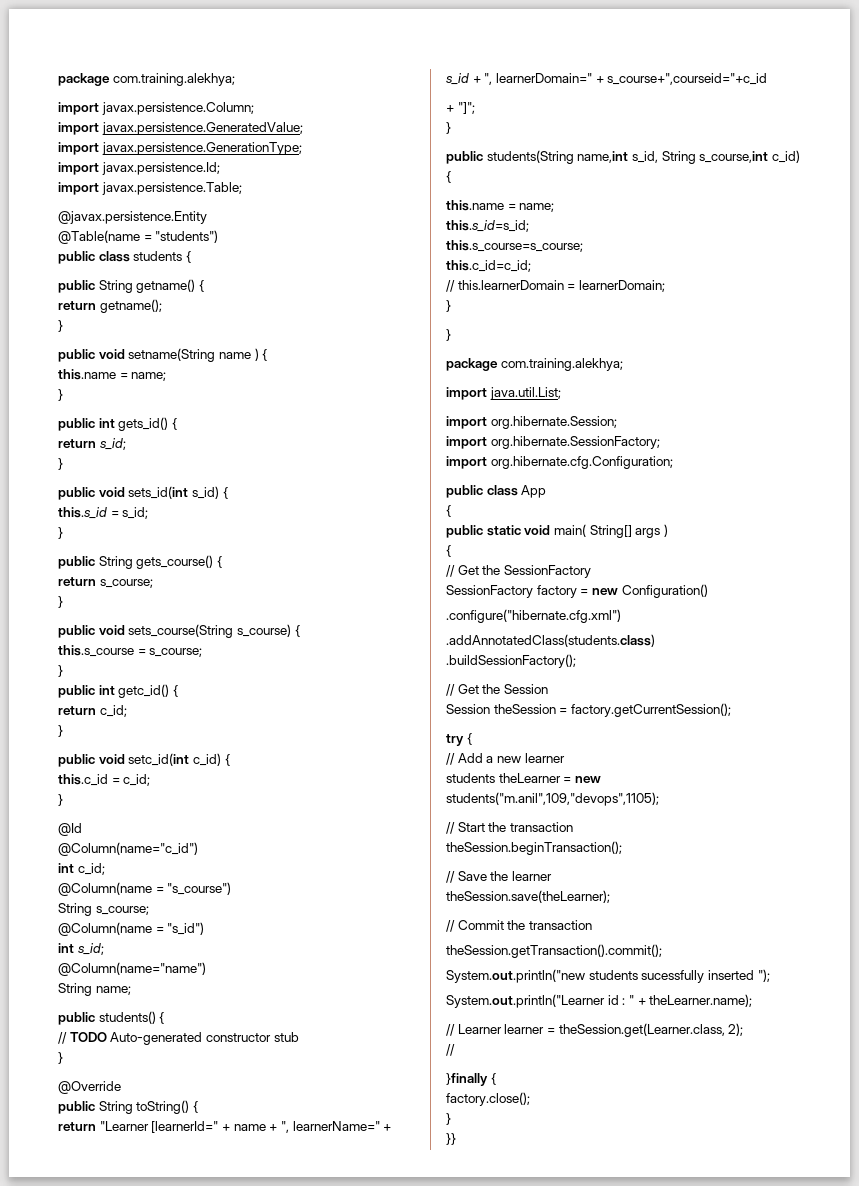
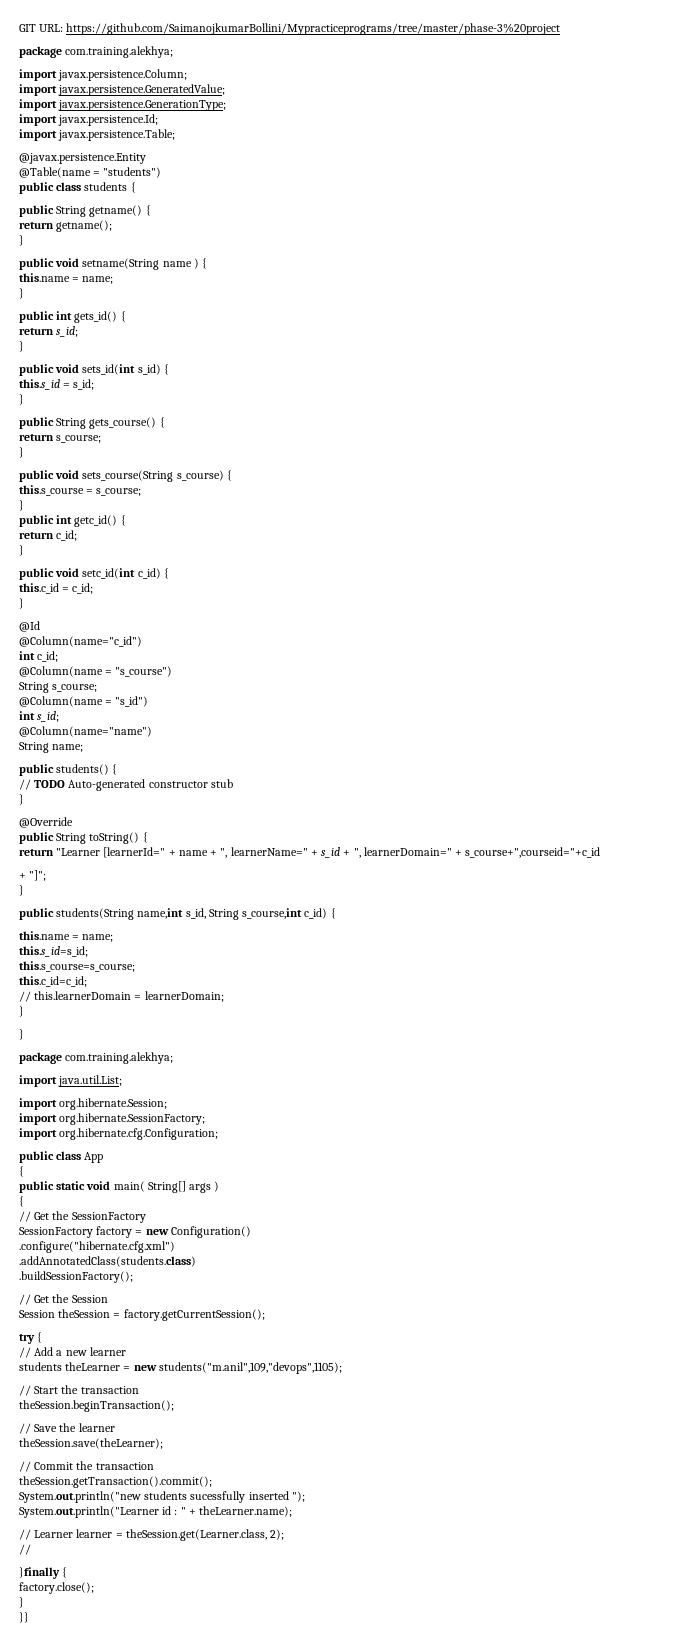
+ GIT URL: https://github.com/SaimanojkumarBollini/Mypracticeprograms/tree/master/phase-3%20project

